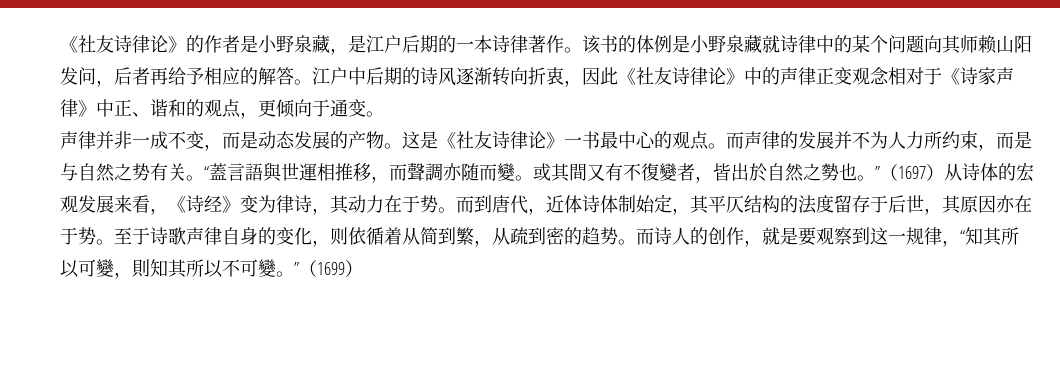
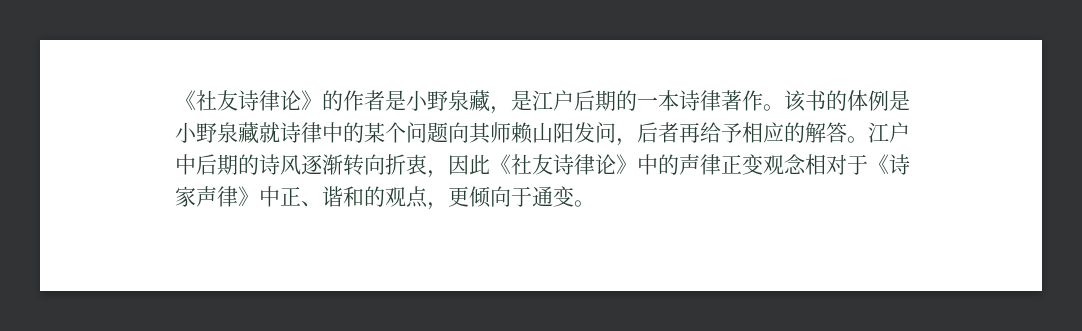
- 声律并非一成不变，而是动态发展的产物。这是《社友诗律论》一书最中心的观点。而声律的发展并不为人力所约束，而是与自然之势有关。“蓋言語與世運相推移，而聲調亦随而變。或其間又有不復變者，皆出於自然之勢也。”（1697）从诗体的宏观发展来看，《诗经》变为律诗，其动力在于势。而到唐代，近体诗体制始定，其平仄结构的法度留存于后世，其原因亦在于势。至于诗歌声律自身的变化，则依循着从简到繁，从疏到密的趋势。而诗人的创作，就是要观察到这一规律，“知其所以可變，則知其所以不可變。”（1699）

